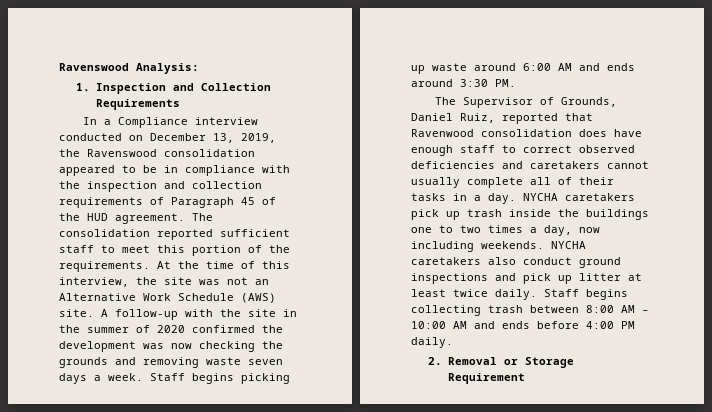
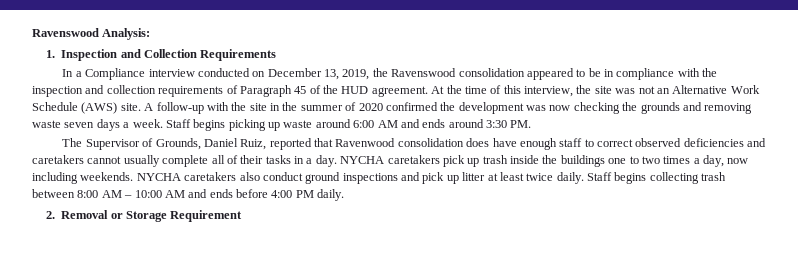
- The consolidation reported sufficient staff to meet this portion of the requirements.

